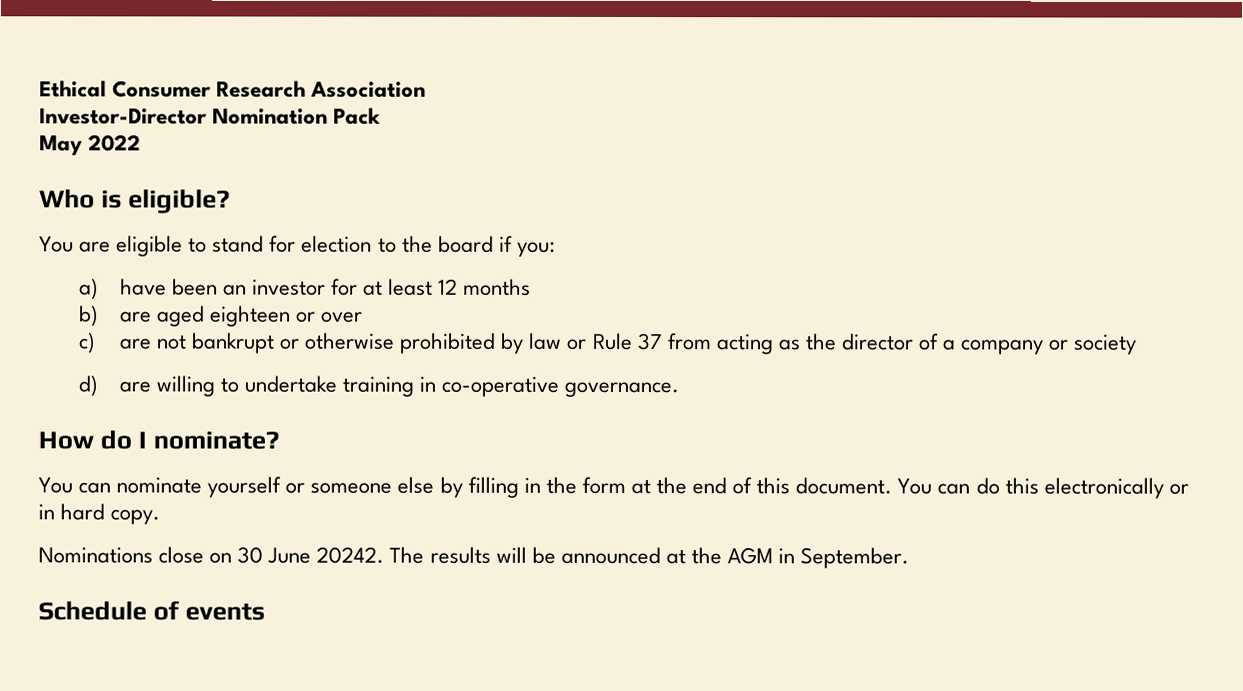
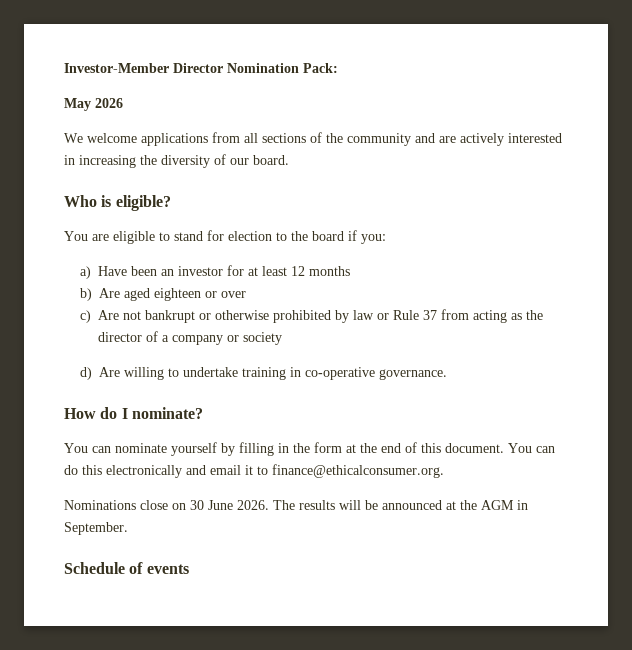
- Ethical Consumer Research Association
- Investor-Director Nomination Pack
- May 2022
+ Investor-Member Director Nomination Pack:
+ May 2026
+ We welcome applications from all sections of the community and are actively interested in increasing the diversity of our board.
- a) have been an investor for at least 12 months
+ a) Have been an investor for at least 12 months
- b) are aged eighteen or over
+ b) Are aged eighteen or over
- c) are not bankrupt or otherwise prohibited by law or Rule 37 from acting as the director of a company or society
+ c) Are not bankrupt or otherwise prohibited by law or Rule 37 from acting as the director of a company or society
- d) are willing to undertake training in co-operative governance.
+ d) Are willing to undertake training in co-operative governance.
- You can nominate yourself or someone else by filling in the form at the end of this document.
+ You can nominate yourself by filling in the form at the end of this document.
- You can do this electronically or in hard copy.
+ You can do this electronically and email it to finance@ethicalconsumer.org.
- Nominations close on 30 June 20242.
+ Nominations close on 30 June 2026.

